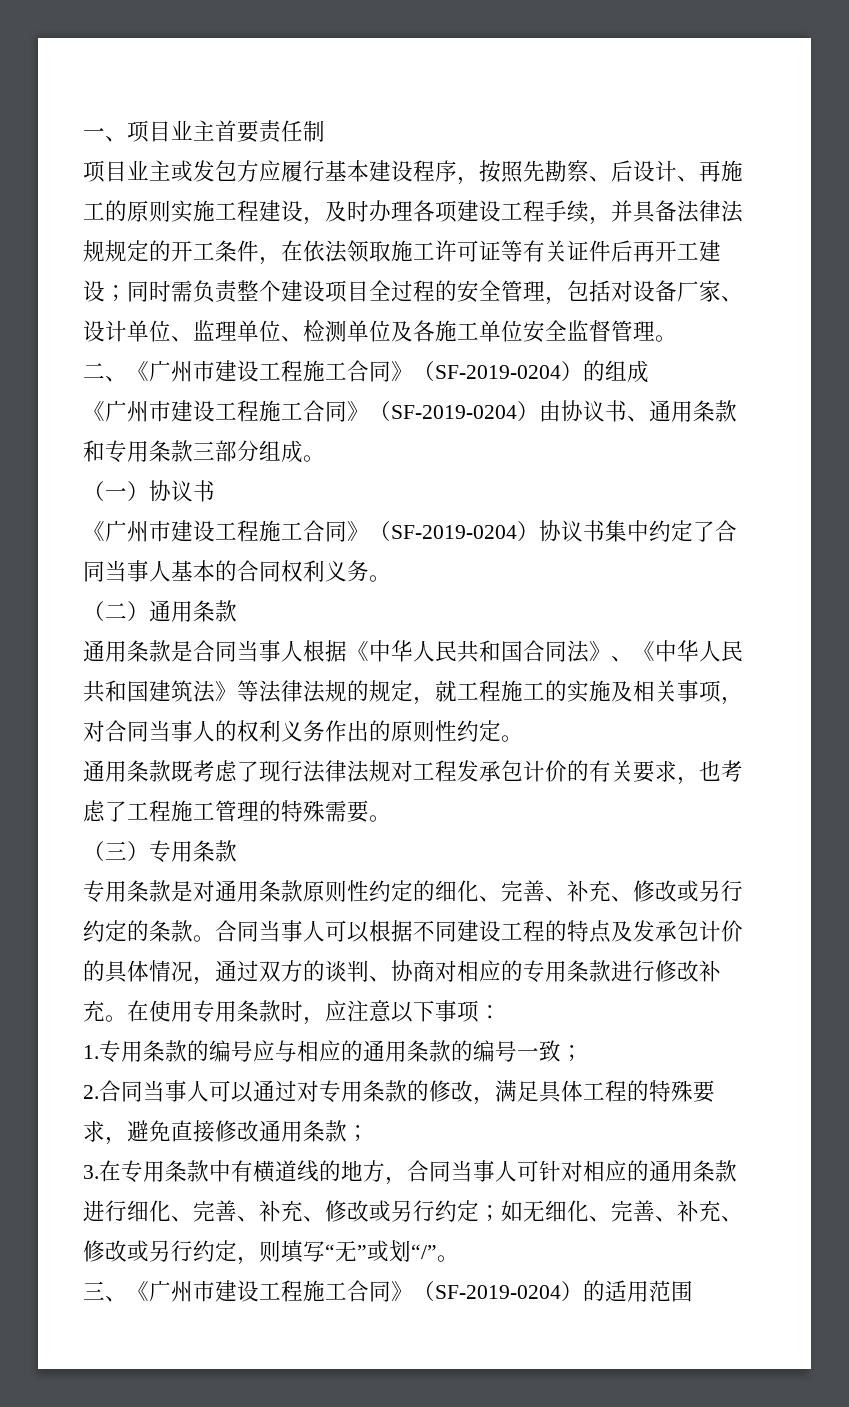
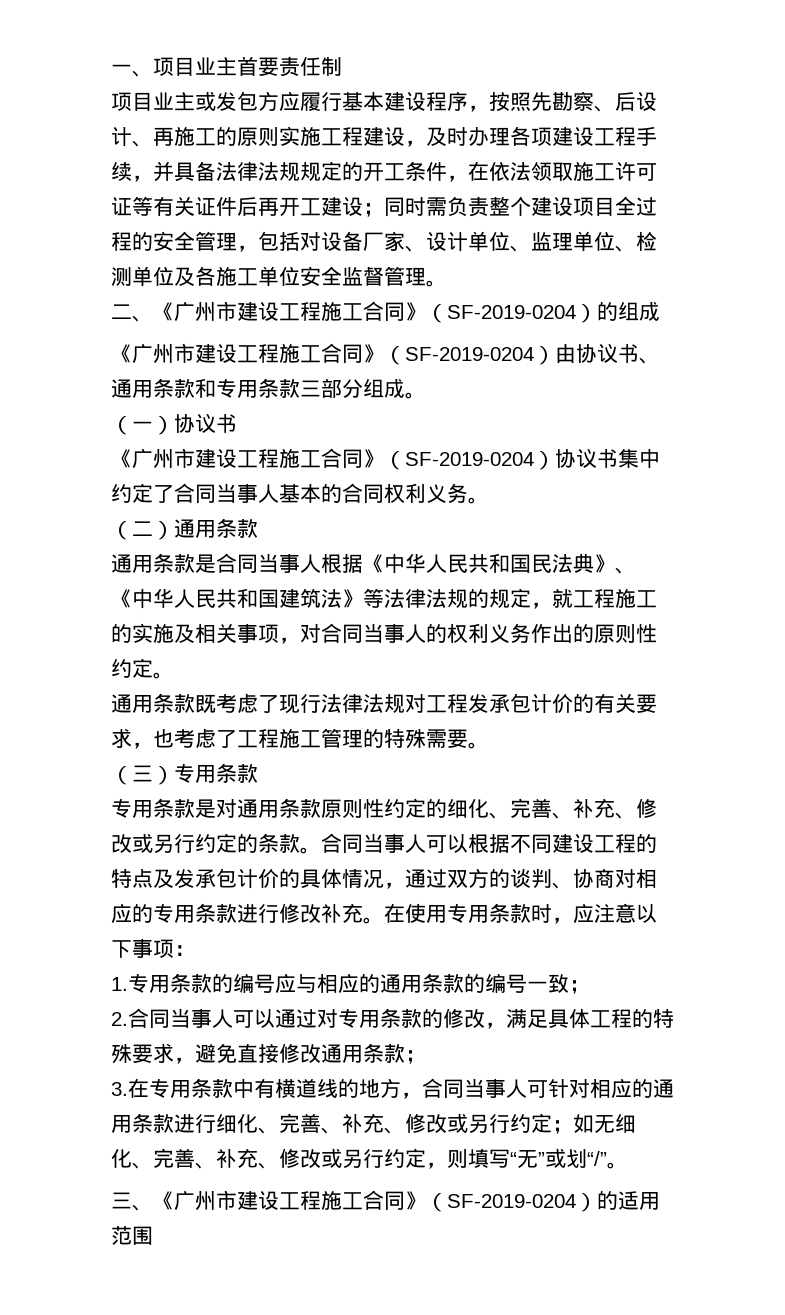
- 通用条款是合同当事人根据《中华人民共和国合同法》、《中华人民共和国建筑法》等法律法规的规定，就工程施工的实施及相关事项，对合同当事人的权利义务作出的原则性约定。
+ 通用条款是合同当事人根据《中华人民共和国民法典》、《中华人民共和国建筑法》等法律法规的规定，就工程施工的实施及相关事项，对合同当事人的权利义务作出的原则性约定。

